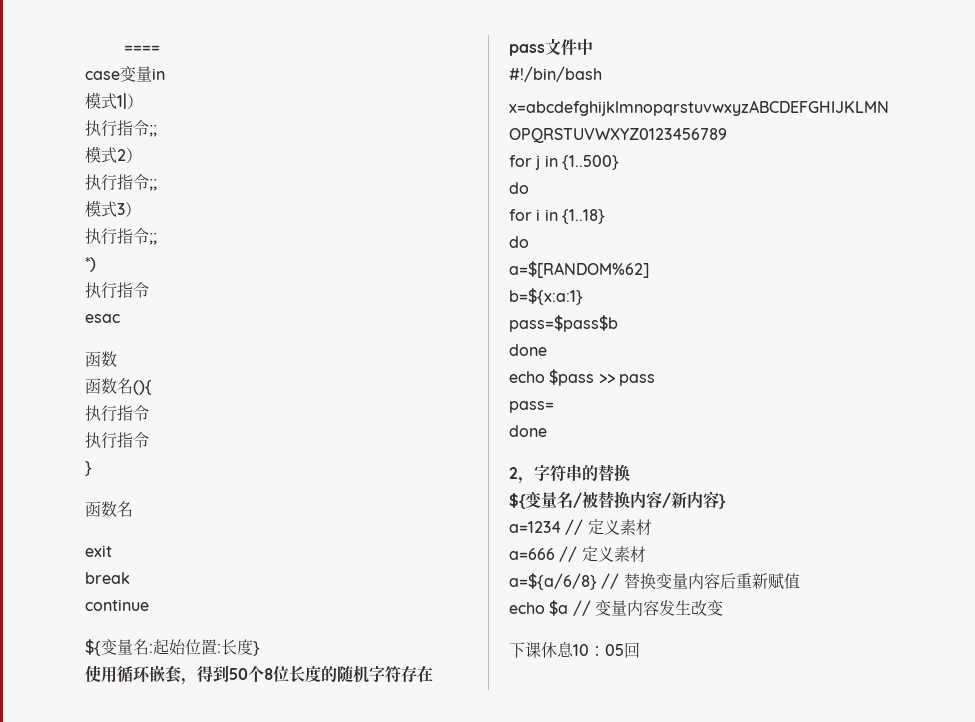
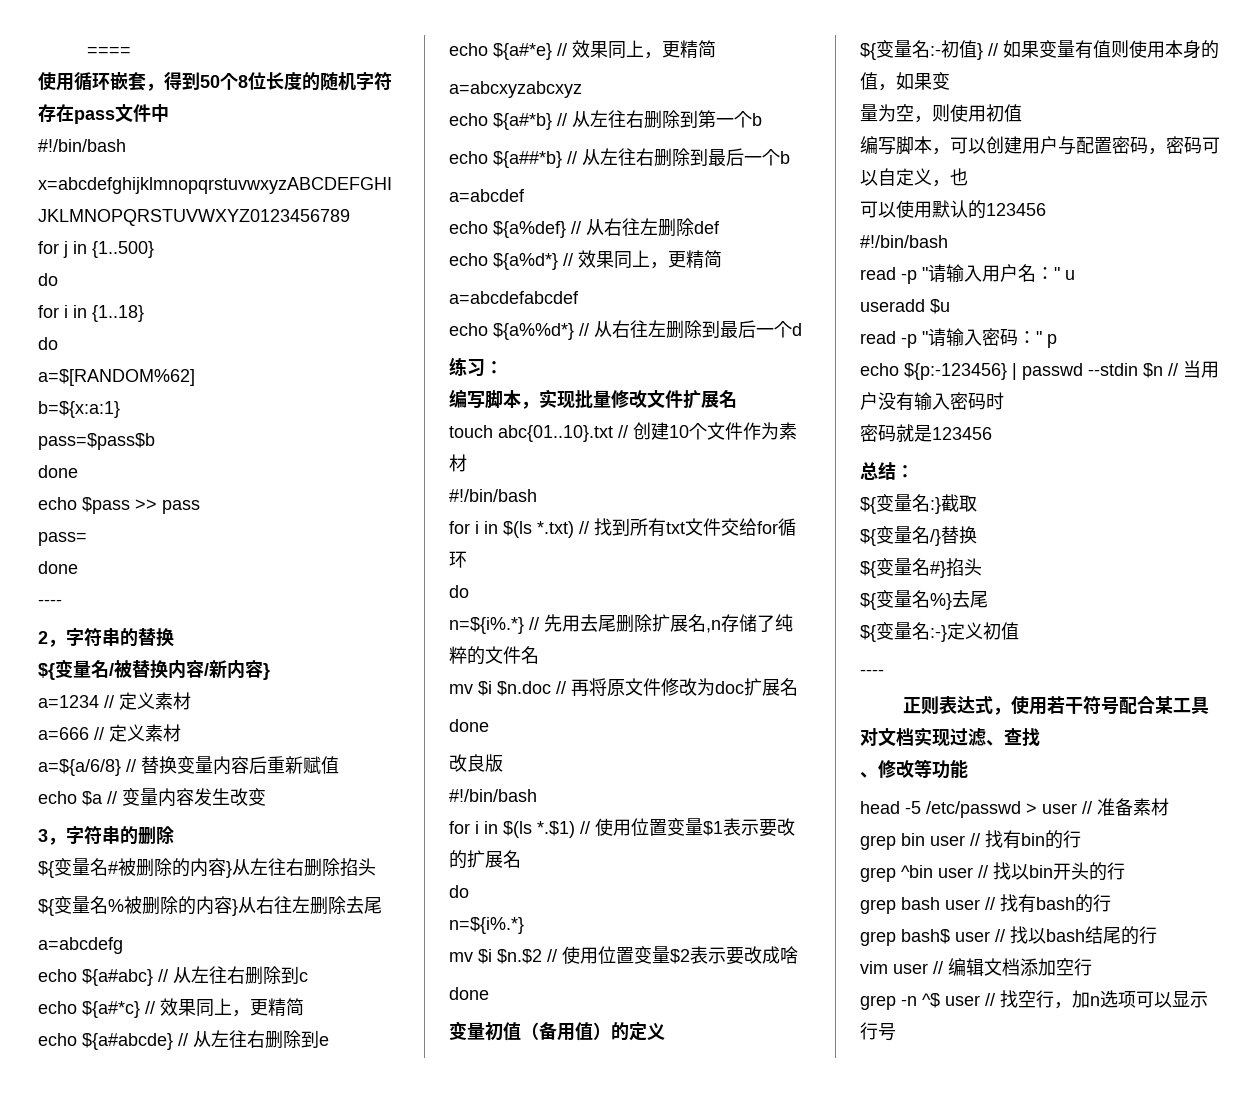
- case变量in
- 模式1|）
- 执行指令;;
- 模式2）
- 执行指令;;
- 模式3）
- 执行指令;;
- *)
- 执行指令
- esac
- 函数
- 函数名(){
- 执行指令
- 执行指令
- }
- 函数名
- exit
- break
- continue
- ${变量名:起始位置:长度}
  pass=
  done
+ ----
- 下课休息10：05回
+ 3，字符串的删除
+ ${变量名#被删除的内容}从左往右删除掐头
+ ${变量名%被删除的内容}从右往左删除去尾
+ a=abcdefg
+ echo ${a#abc} // 从左往右删除到c
+ echo ${a#*c} // 效果同上，更精简
+ echo ${a#abcde} // 从左往右删除到e
+ echo ${a#*e} // 效果同上，更精简
+ a=abcxyzabcxyz
+ echo ${a#*b} // 从左往右删除到第一个b
+ echo ${a##*b} // 从左往右删除到最后一个b
+ a=abcdef
+ echo ${a%def} // 从右往左删除def
+ echo ${a%d*} // 效果同上，更精简
+ a=abcdefabcdef
+ echo ${a%%d*} // 从右往左删除到最后一个d
+ 练习：
+ 编写脚本，实现批量修改文件扩展名
+ touch abc{01..10}.txt // 创建10个文件作为素材
+ #!/bin/bash
+ for i in $(ls *.txt) // 找到所有txt文件交给for循环
+ do
+ n=${i%.*} // 先用去尾删除扩展名,n存储了纯粹的文件名
+ mv $i $n.doc // 再将原文件修改为doc扩展名
+ done
+ 改良版
+ #!/bin/bash
+ for i in $(ls *.$1) // 使用位置变量$1表示要改的扩展名
+ do
+ n=${i%.*}
+ mv $i $n.$2 // 使用位置变量$2表示要改成啥
+ done
+ 变量初值（备用值）的定义
+ ${变量名:-初值} // 如果变量有值则使用本身的值，如果变
+ 量为空，则使用初值
+ 编写脚本，可以创建用户与配置密码，密码可以自定义，也
+ 可以使用默认的123456
+ #!/bin/bash
+ read -p "请输入用户名：" u
+ useradd $u
+ read -p "请输入密码：" p
+ echo ${p:-123456} | passwd --stdin $n // 当用户没有输入密码时
+ 密码就是123456
+ 总结：
+ ${变量名:}截取
+ ${变量名/}替换
+ ${变量名#}掐头
+ ${变量名%}去尾
+ ${变量名:-}定义初值
+ ----
+ 正则表达式，使用若干符号配合某工具对文档实现过滤、查找
+ 、修改等功能
+ head -5 /etc/passwd > user // 准备素材
+ grep bin user // 找有bin的行
+ grep ^bin user // 找以bin开头的行
+ grep bash user // 找有bash的行
+ grep bash$ user // 找以bash结尾的行
+ vim user // 编辑文档添加空行
+ grep -n ^$ user // 找空行，加n选项可以显示行号

